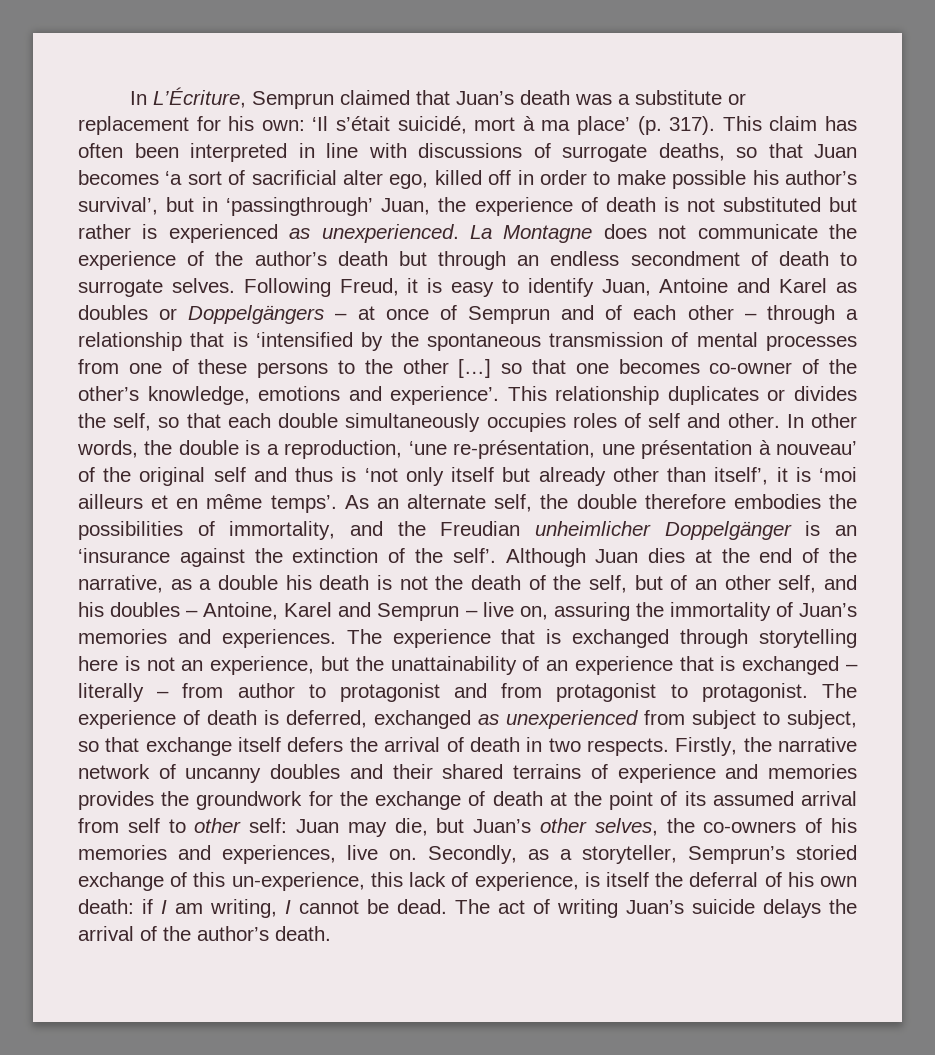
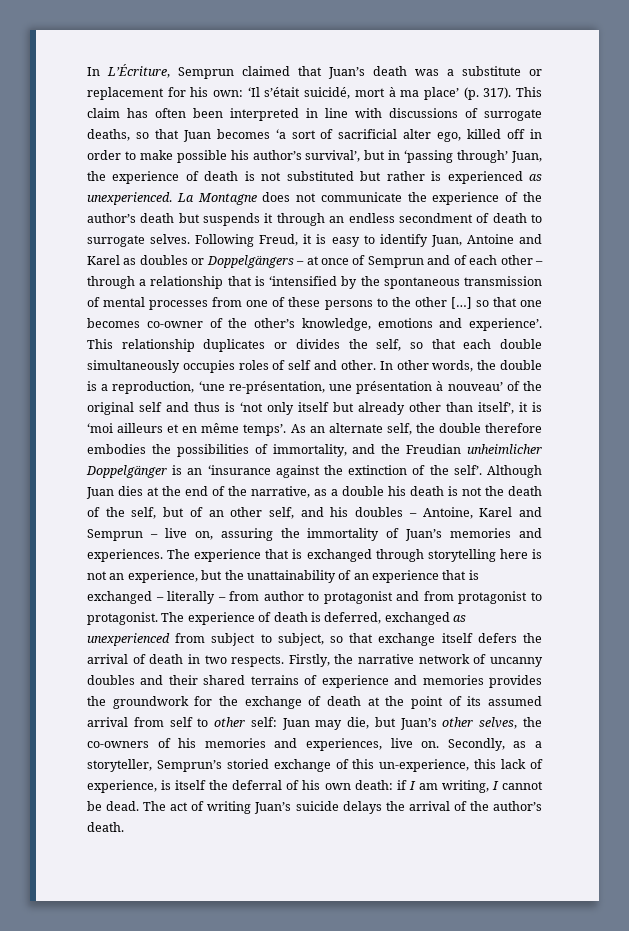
- This claim has often been interpreted in line with discussions of surrogate deaths, so that Juan becomes ‘a sort of sacrificial alter ego, killed off in order to make possible his author’s survival’, but in ‘passingthrough’ Juan, the experience of death is not substituted but rather is experienced as unexperienced.
+ This claim has often been interpreted in line with discussions of surrogate deaths, so that Juan becomes ‘a sort of sacrificial alter ego, killed off in order to make possible his author’s survival’, but in ‘passing through’ Juan, the experience of death is not substituted but rather is experienced as unexperienced.
- La Montagne does not communicate the experience of the author’s death but through an endless secondment of death to surrogate selves.
+ La Montagne does not communicate the experience of the author’s death but suspends it through an endless secondment of death to surrogate selves.

